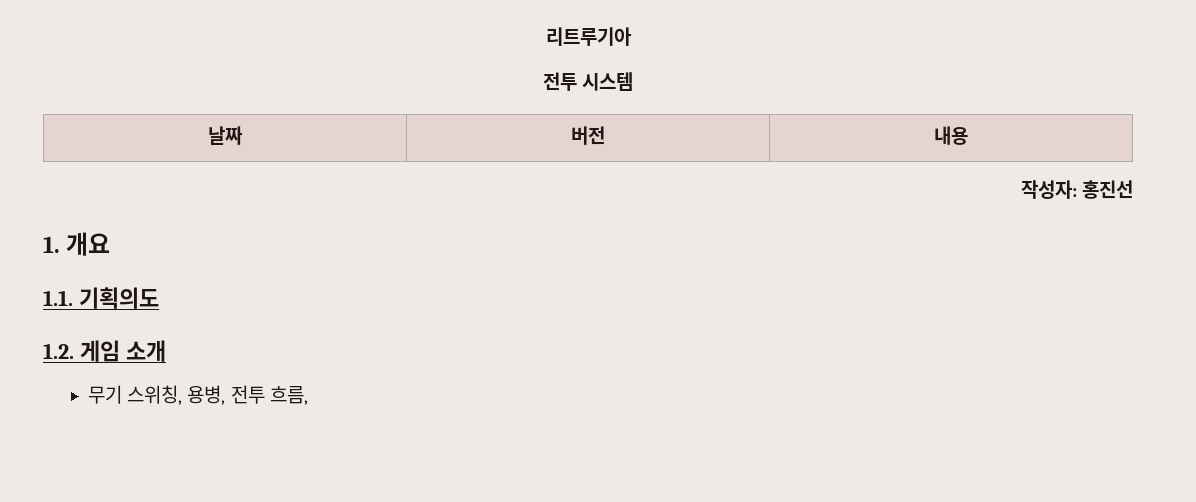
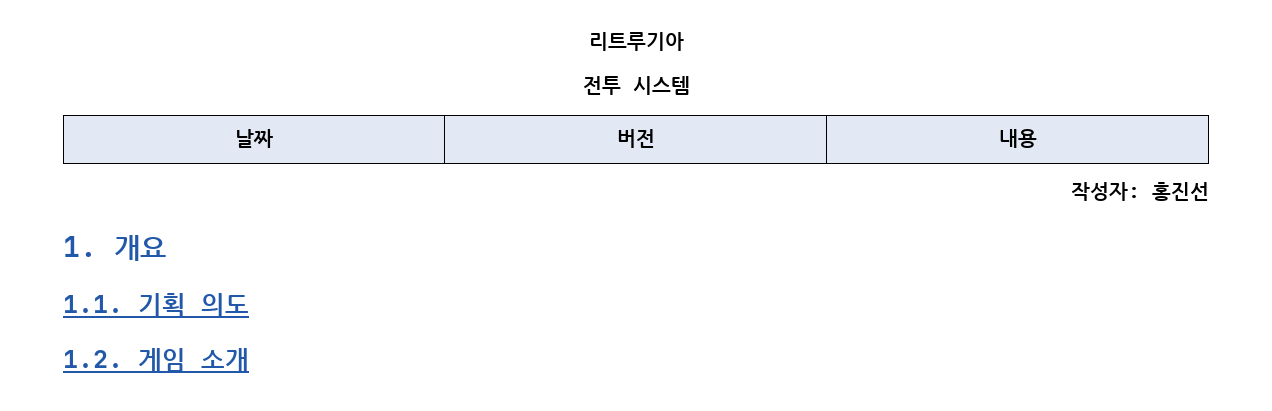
- 1.1. 기획의도
+ 1.1. 기획 의도
- 무기 스위칭, 용병, 전투 흐름,

